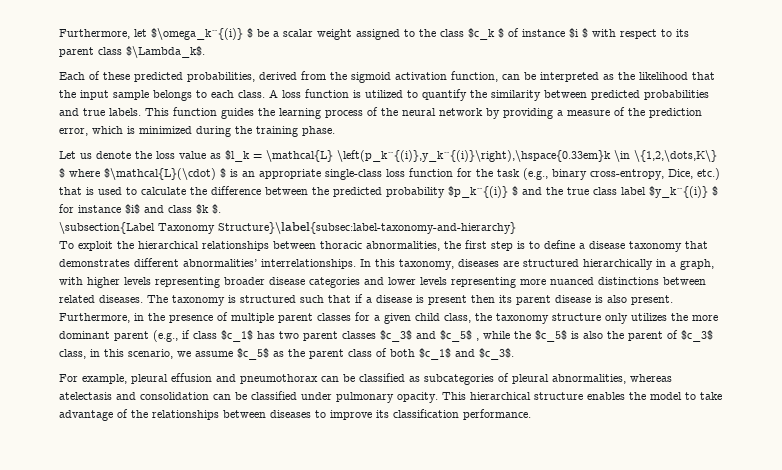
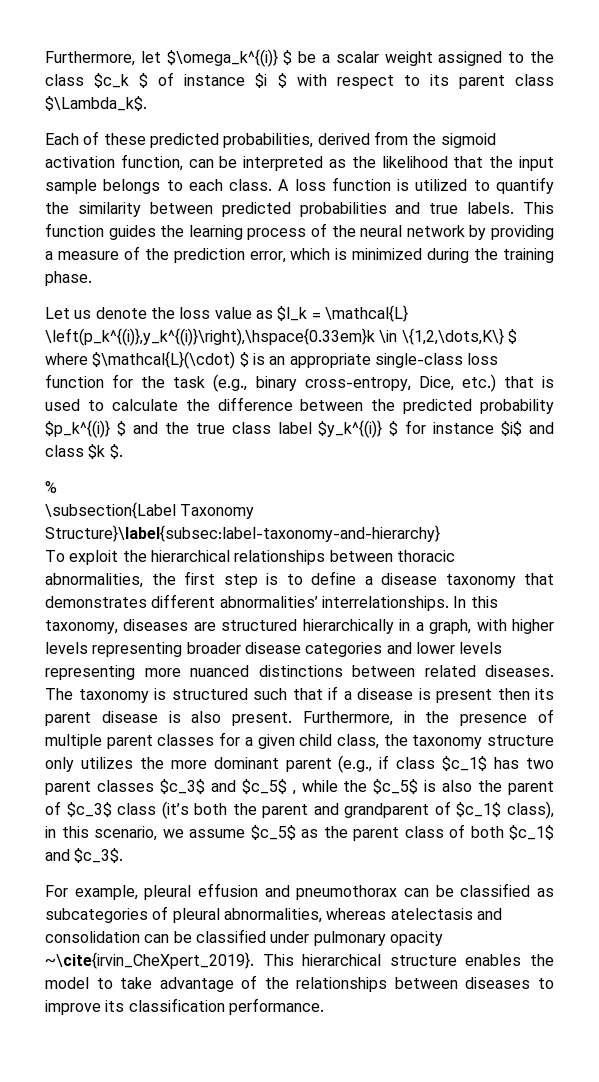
+ %
- Furthermore, in the presence of multiple parent classes for a given child class, the taxonomy structure only utilizes the more dominant parent (e.g., if class $c_1$ has two parent classes $c_3$ and $c_5$ , while the $c_5$ is also the parent of $c_3$ class, in this scenario, we assume $c_5$ as the parent class of both $c_1$ and $c_3$.
+ Furthermore, in the presence of multiple parent classes for a given child class, the taxonomy structure only utilizes the more dominant parent (e.g., if class $c_1$ has two parent classes $c_3$ and $c_5$ , while the $c_5$ is also the parent of $c_3$ class (it’s both the parent and grandparent of $c_1$ class), in this scenario, we assume $c_5$ as the parent class of both $c_1$ and $c_3$.
- For example, pleural effusion and pneumothorax can be classified as subcategories of pleural abnormalities, whereas atelectasis and consolidation can be classified under pulmonary opacity.
+ For example, pleural effusion and pneumothorax can be classified as subcategories of pleural abnormalities, whereas atelectasis and consolidation can be classified under pulmonary opacity ~\cite{irvin_CheXpert_2019}.

